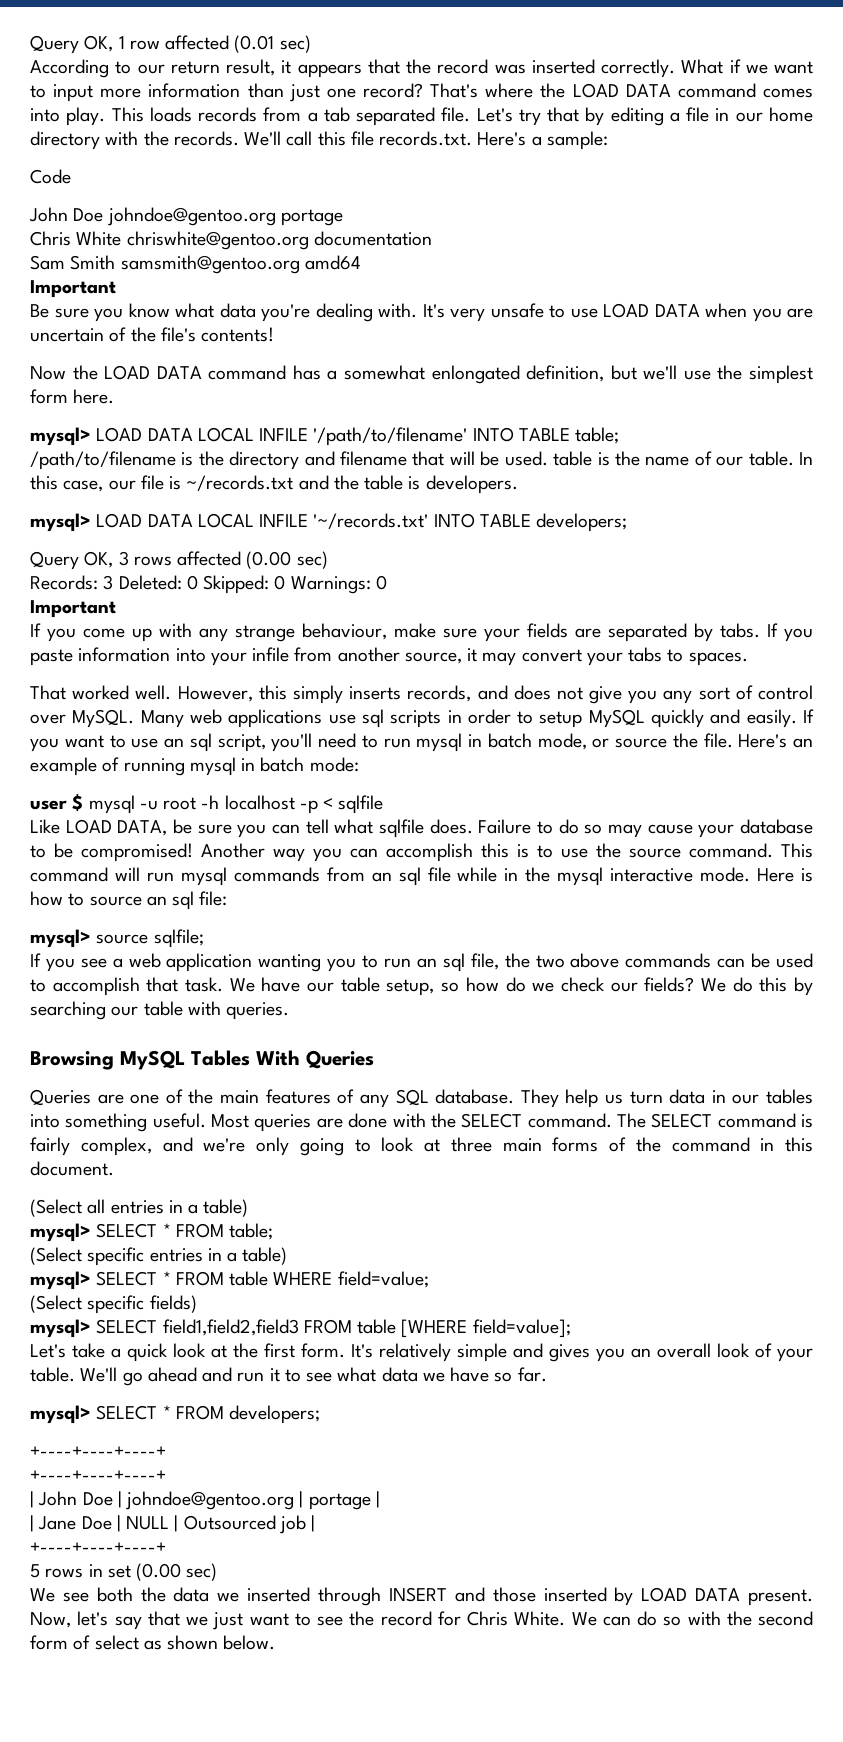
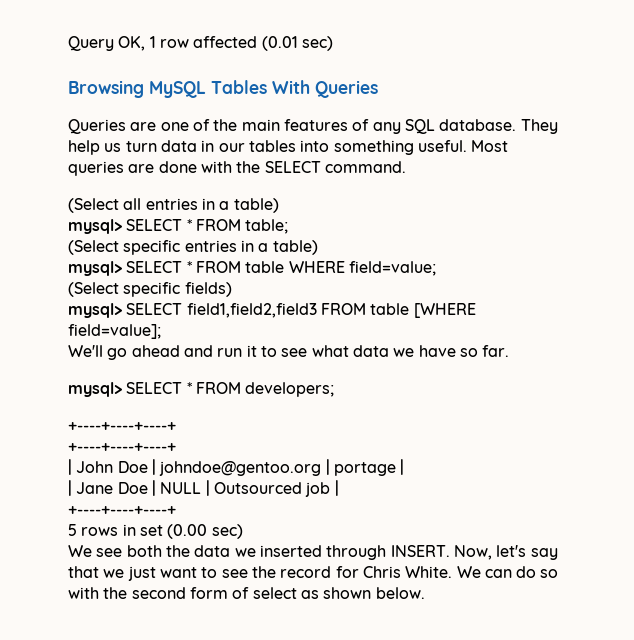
- According to our return result, it appears that the record was inserted correctly. What if we want to input more information than just one record? That's where the LOAD DATA command comes into play. This loads records from a tab separated file. Let's try that by editing a file in our home directory with the records. We'll call this file records.txt. Here's a sample:
- Code
- John Doe johndoe@gentoo.org portage
- Chris White chriswhite@gentoo.org documentation
- Sam Smith samsmith@gentoo.org amd64
- Important
- Be sure you know what data you're dealing with. It's very unsafe to use LOAD DATA when you are uncertain of the file's contents!
- Now the LOAD DATA command has a somewhat enlongated definition, but we'll use the simplest form here.
- mysql> LOAD DATA LOCAL INFILE '/path/to/filename' INTO TABLE table;
- /path/to/filename is the directory and filename that will be used. table is the name of our table. In this case, our file is ~/records.txt and the table is developers.
- mysql> LOAD DATA LOCAL INFILE '~/records.txt' INTO TABLE developers;
- Query OK, 3 rows affected (0.00 sec)
- Records: 3 Deleted: 0 Skipped: 0 Warnings: 0
- Important
- If you come up with any strange behaviour, make sure your fields are separated by tabs. If you paste information into your infile from another source, it may convert your tabs to spaces.
- That worked well. However, this simply inserts records, and does not give you any sort of control over MySQL. Many web applications use sql scripts in order to setup MySQL quickly and easily. If you want to use an sql script, you'll need to run mysql in batch mode, or source the file. Here's an example of running mysql in batch mode:
- user $ mysql -u root -h localhost -p < sqlfile
- Like LOAD DATA, be sure you can tell what sqlfile does. Failure to do so may cause your database to be compromised! Another way you can accomplish this is to use the source command. This command will run mysql commands from an sql file while in the mysql interactive mode. Here is how to source an sql file:
- mysql> source sqlfile;
- If you see a web application wanting you to run an sql file, the two above commands can be used to accomplish that task. We have our table setup, so how do we check our fields? We do this by searching our table with queries.
- The SELECT command is fairly complex, and we're only going to look at three main forms of the command in this document.
- Let's take a quick look at the first form. It's relatively simple and gives you an overall look of your table.
- We see both the data we inserted through INSERT and those inserted by LOAD DATA present.
+ We see both the data we inserted through INSERT.

